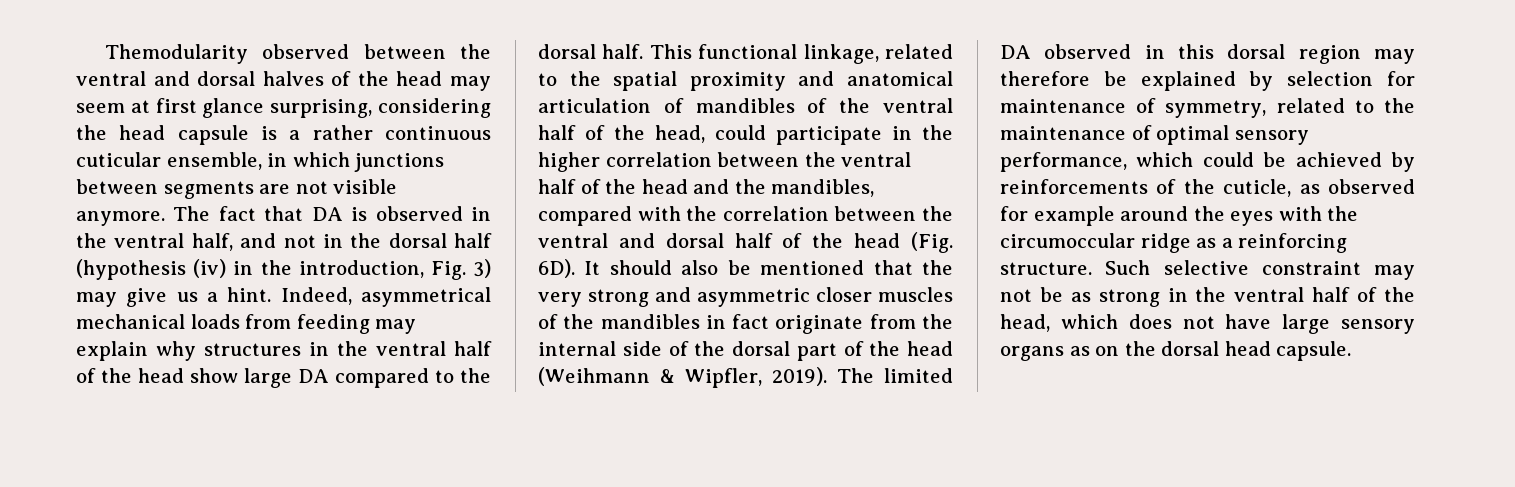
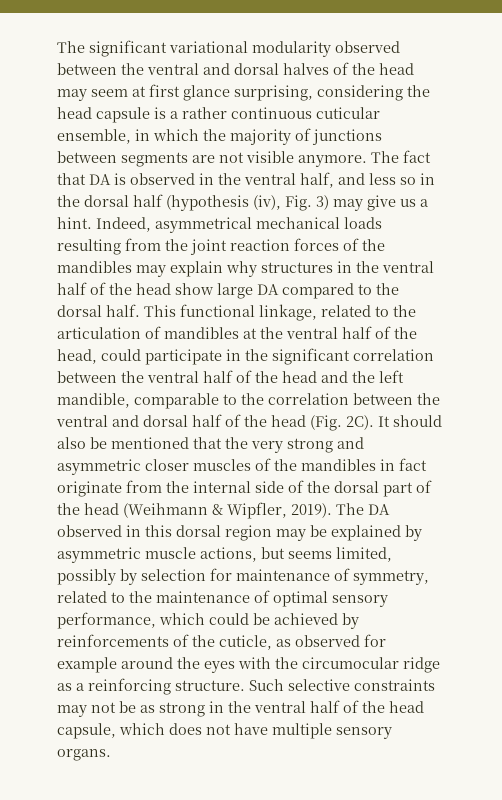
- Themodularity observed between the ventral and dorsal halves of the head may seem at first glance surprising, considering the head capsule is a rather continuous cuticular ensemble, in which junctions between segments are not visible anymore.
+ The significant variational modularity observed between the ventral and dorsal halves of the head may seem at first glance surprising, considering the head capsule is a rather continuous cuticular ensemble, in which the majority of junctions between segments are not visible anymore.
- The fact that DA is observed in the ventral half, and not in the dorsal half (hypothesis (iv) in the introduction, Fig. 3) may give us a hint.
+ The fact that DA is observed in the ventral half, and less so in the dorsal half (hypothesis (iv), Fig. 3) may give us a hint.
- Indeed, asymmetrical mechanical loads from feeding may explain why structures in the ventral half of the head show large DA compared to the dorsal half.
+ Indeed, asymmetrical mechanical loads resulting from the joint reaction forces of the mandibles may explain why structures in the ventral half of the head show large DA compared to the dorsal half.
- This functional linkage, related to the spatial proximity and anatomical articulation of mandibles of the ventral half of the head, could participate in the higher correlation between the ventral half of the head and the mandibles, compared with the correlation between the ventral and dorsal half of the head (Fig. 6D).
+ This functional linkage, related to the articulation of mandibles at the ventral half of the head, could participate in the significant correlation between the ventral half of the head and the left mandible, comparable to the correlation between the ventral and dorsal half of the head (Fig. 2C).
- The limited DA observed in this dorsal region may therefore be explained by selection for maintenance of symmetry, related to the maintenance of optimal sensory performance, which could be achieved by reinforcements of the cuticle, as observed for example around the eyes with the circumoccular ridge as a reinforcing structure.
+ The DA observed in this dorsal region may be explained by asymmetric muscle actions, but seems limited, possibly by selection for maintenance of symmetry, related to the maintenance of optimal sensory performance, which could be achieved by reinforcements of the cuticle, as observed for example around the eyes with the circumocular ridge as a reinforcing structure.
- Such selective constraint may not be as strong in the ventral half of the head, which does not have large sensory organs as on the dorsal head capsule.
+ Such selective constraints may not be as strong in the ventral half of the head capsule, which does not have multiple sensory organs.

